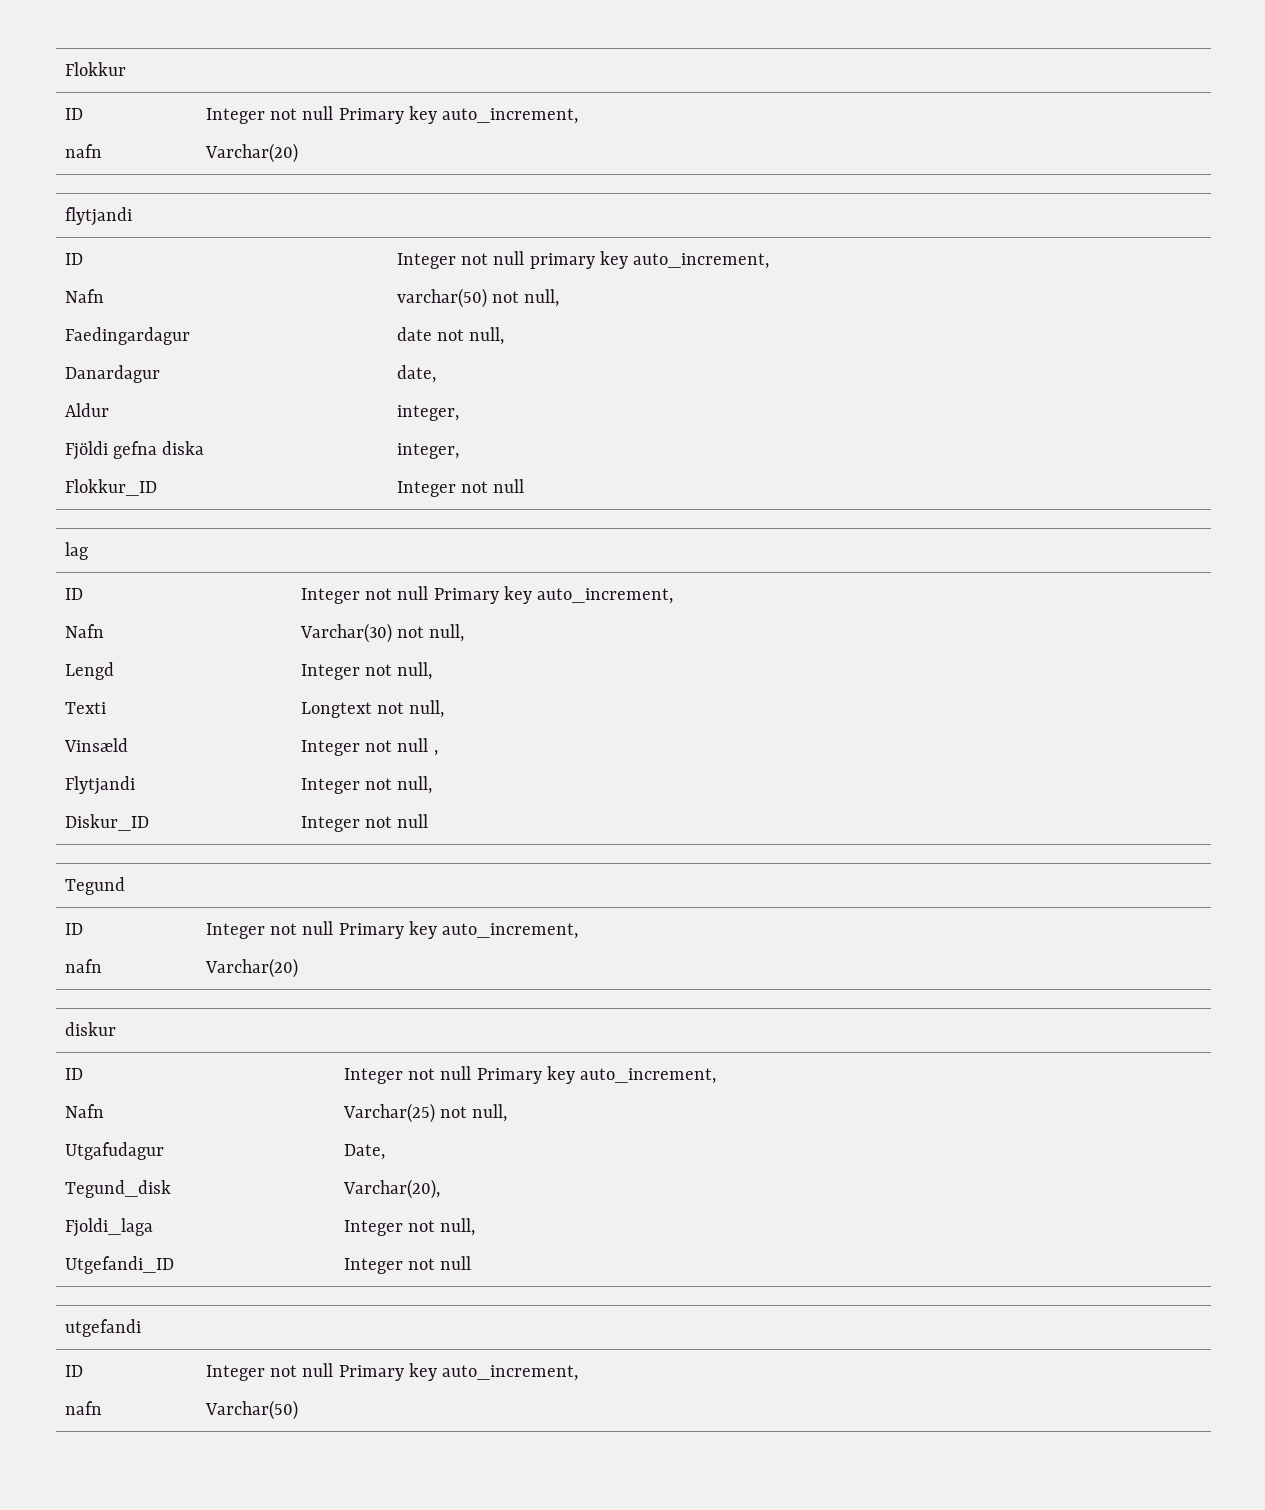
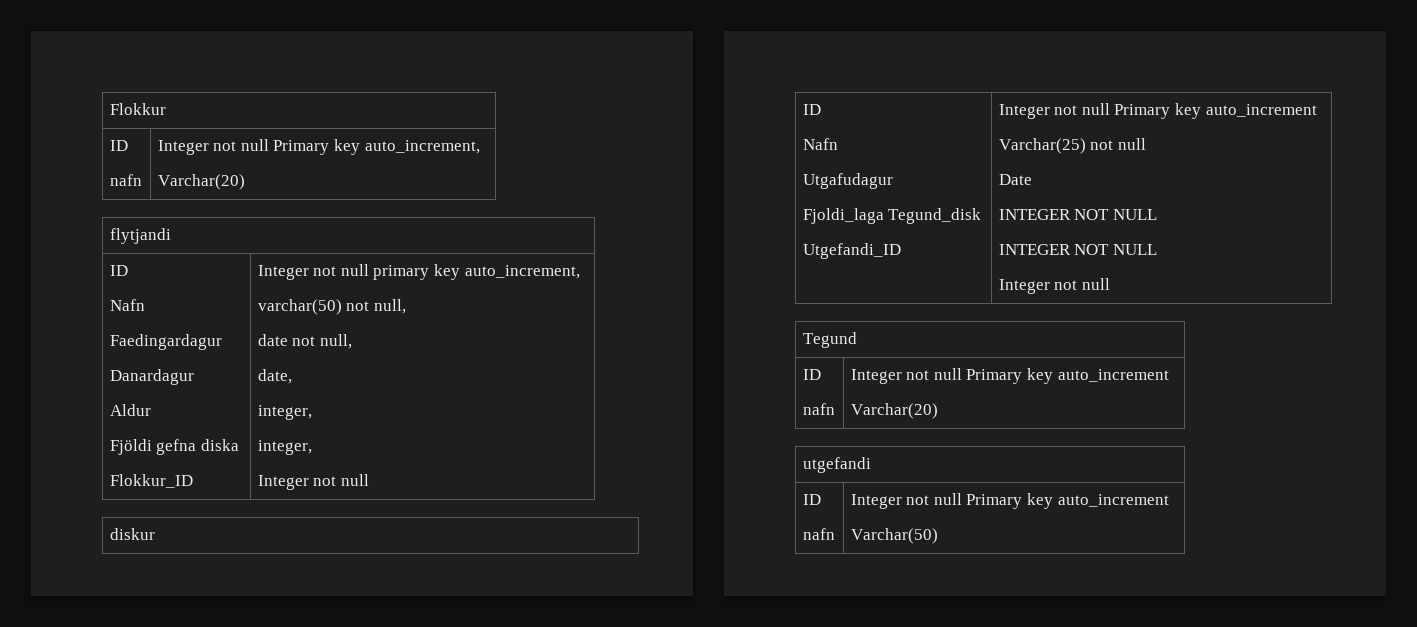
- lag
+ diskur
  ID
  Nafn
- Lengd
- Texti
- Vinsæld
- Flytjandi
- Diskur_ID | Integer not null Primary key auto_increment,
- Varchar(30) not null,
- Integer not null,
- Longtext not null,
- Integer not null ,
- Integer not null,
+ Utgafudagur
+ Fjoldi_laga Tegund_disk
+ Utgefandi_ID | Integer not null Primary key auto_increment
+ Varchar(25) not null
+ Date
+ INTEGER NOT NULL
+ INTEGER NOT NULL
  Tegund
  ID
- nafn | Integer not null Primary key auto_increment,
+ nafn | Integer not null Primary key auto_increment
  Varchar(20)
- diskur
- ID
- Nafn
- Utgafudagur
- Tegund_disk
- Fjoldi_laga
- Utgefandi_ID | Integer not null Primary key auto_increment,
- Varchar(25) not null,
- Date,
- Varchar(20),
- Integer not null,
- Integer not null
  utgefandi
  ID
- nafn | Integer not null Primary key auto_increment,
+ nafn | Integer not null Primary key auto_increment

